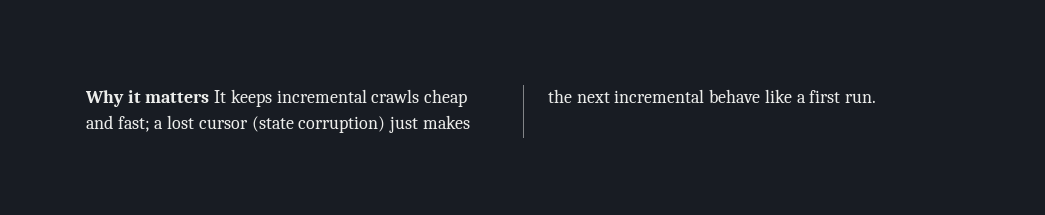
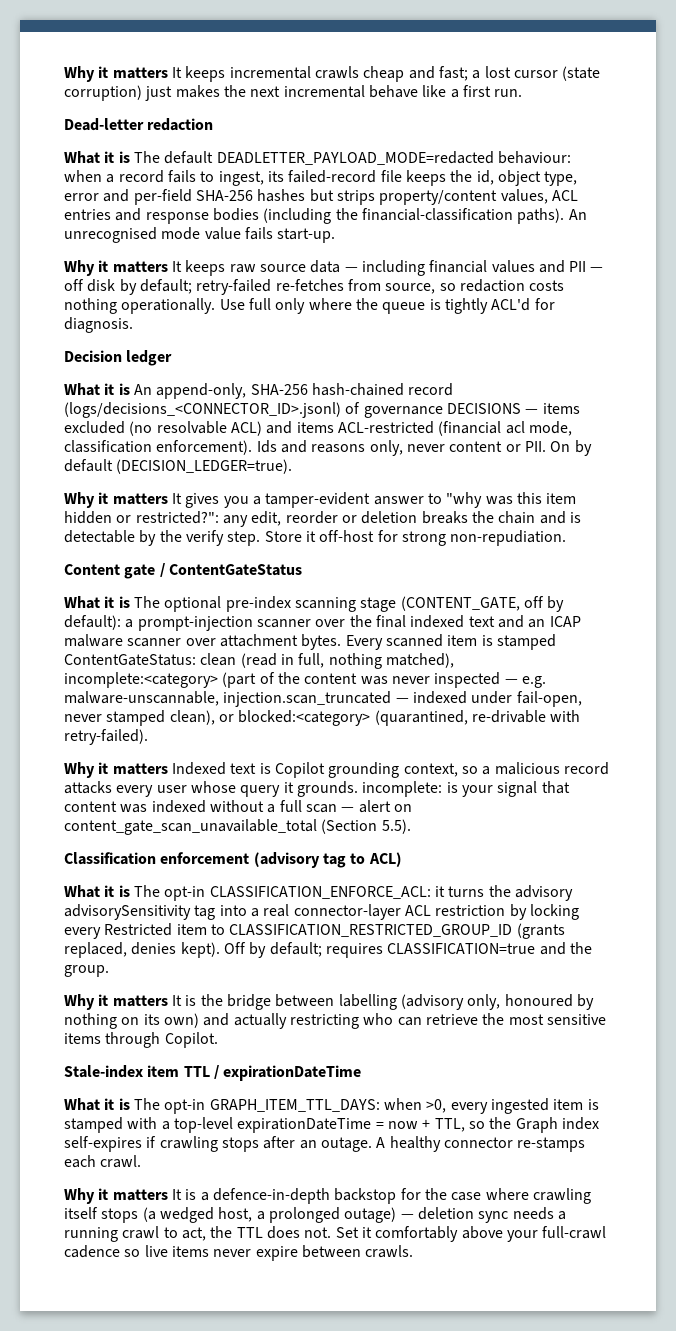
+ Dead-letter redaction
+ What it is The default DEADLETTER_PAYLOAD_MODE=redacted behaviour: when a record fails to ingest, its failed-record file keeps the id, object type, error and per-field SHA-256 hashes but strips property/content values, ACL entries and response bodies (including the financial-classification paths). An unrecognised mode value fails start-up.
+ Why it matters It keeps raw source data — including financial values and PII — off disk by default; retry-failed re-fetches from source, so redaction costs nothing operationally. Use full only where the queue is tightly ACL'd for diagnosis.
+ Decision ledger
+ What it is An append-only, SHA-256 hash-chained record (logs/decisions_<CONNECTOR_ID>.jsonl) of governance DECISIONS — items excluded (no resolvable ACL) and items ACL-restricted (financial acl mode, classification enforcement). Ids and reasons only, never content or PII. On by default (DECISION_LEDGER=true).
+ Why it matters It gives you a tamper-evident answer to "why was this item hidden or restricted?": any edit, reorder or deletion breaks the chain and is detectable by the verify step. Store it off-host for strong non-repudiation.
+ Content gate / ContentGateStatus
+ What it is The optional pre-index scanning stage (CONTENT_GATE, off by default): a prompt-injection scanner over the final indexed text and an ICAP malware scanner over attachment bytes. Every scanned item is stamped ContentGateStatus: clean (read in full, nothing matched), incomplete:<category> (part of the content was never inspected — e.g. malware-unscannable, injection.scan_truncated — indexed under fail-open, never stamped clean), or blocked:<category> (quarantined, re-drivable with retry-failed).
+ Why it matters Indexed text is Copilot grounding context, so a malicious record attacks every user whose query it grounds. incomplete: is your signal that content was indexed without a full scan — alert on content_gate_scan_unavailable_total (Section 5.5).
+ Classification enforcement (advisory tag to ACL)
+ What it is The opt-in CLASSIFICATION_ENFORCE_ACL: it turns the advisory advisorySensitivity tag into a real connector-layer ACL restriction by locking every Restricted item to CLASSIFICATION_RESTRICTED_GROUP_ID (grants replaced, denies kept). Off by default; requires CLASSIFICATION=true and the group.
+ Why it matters It is the bridge between labelling (advisory only, honoured by nothing on its own) and actually restricting who can retrieve the most sensitive items through Copilot.
+ Stale-index item TTL / expirationDateTime
+ What it is The opt-in GRAPH_ITEM_TTL_DAYS: when >0, every ingested item is stamped with a top-level expirationDateTime = now + TTL, so the Graph index self-expires if crawling stops after an outage. A healthy connector re-stamps each crawl.
+ Why it matters It is a defence-in-depth backstop for the case where crawling itself stops (a wedged host, a prolonged outage) — deletion sync needs a running crawl to act, the TTL does not. Set it comfortably above your full-crawl cadence so live items never expire between crawls.

